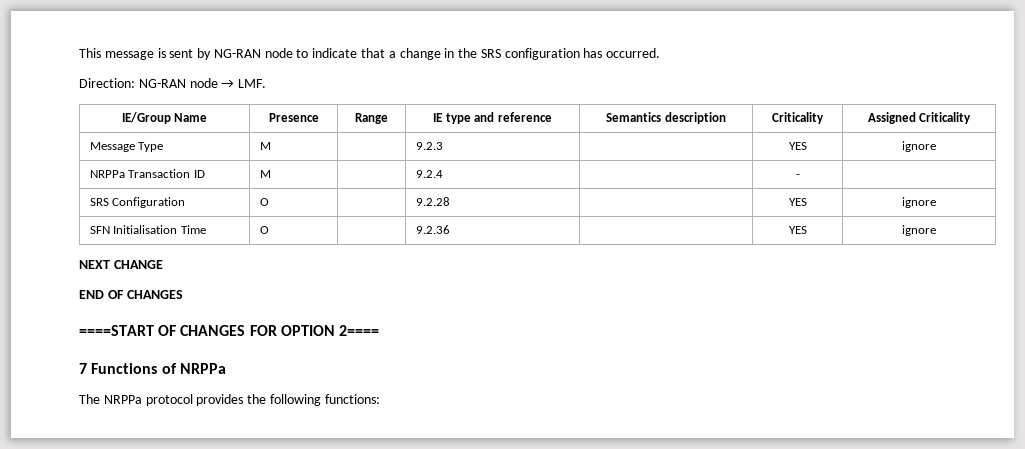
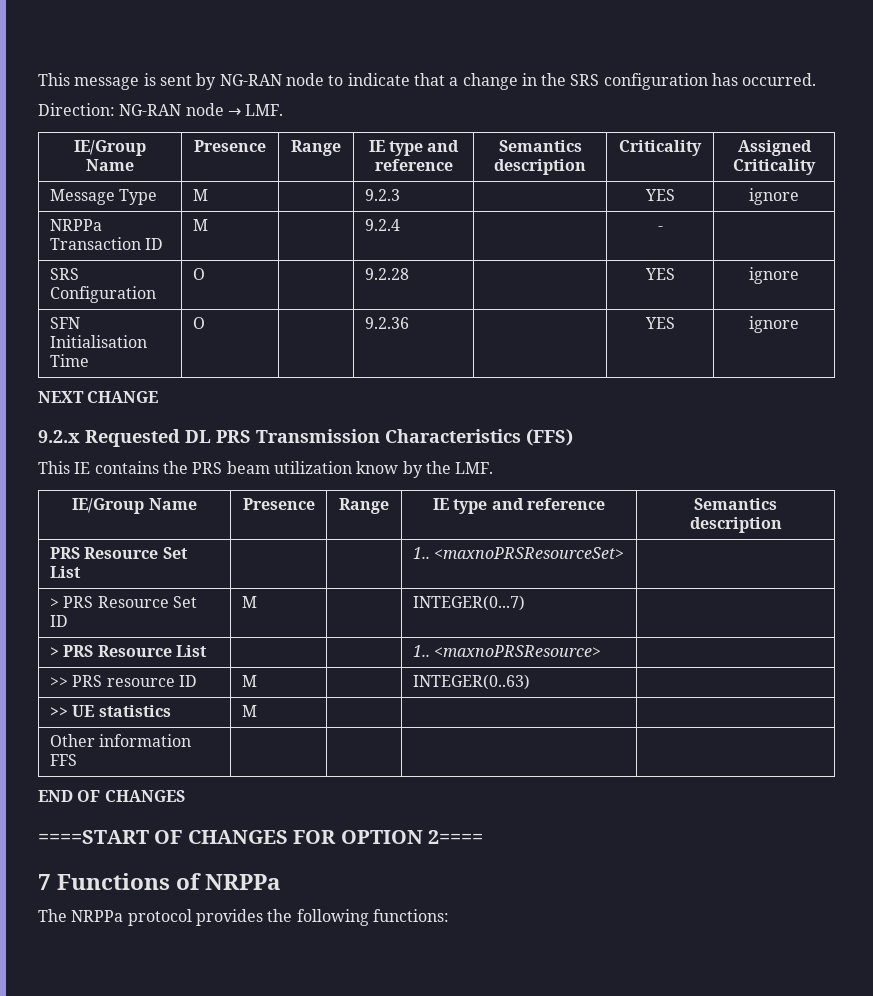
+ 9.2.x Requested DL PRS Transmission Characteristics (FFS)
+ This IE contains the PRS beam utilization know by the LMF.
+ IE/Group Name | Presence | Range | IE type and reference | Semantics description
+ PRS Resource Set List | | | 1.. <maxnoPRSResourceSet> |
+ > PRS Resource Set ID | M | | INTEGER(0...7) |
+ > PRS Resource List | | | 1.. <maxnoPRSResource> |
+ >> PRS resource ID | M | | INTEGER(0..63) |
+ >> UE statistics | M | | |
+ Other information FFS | | | |

